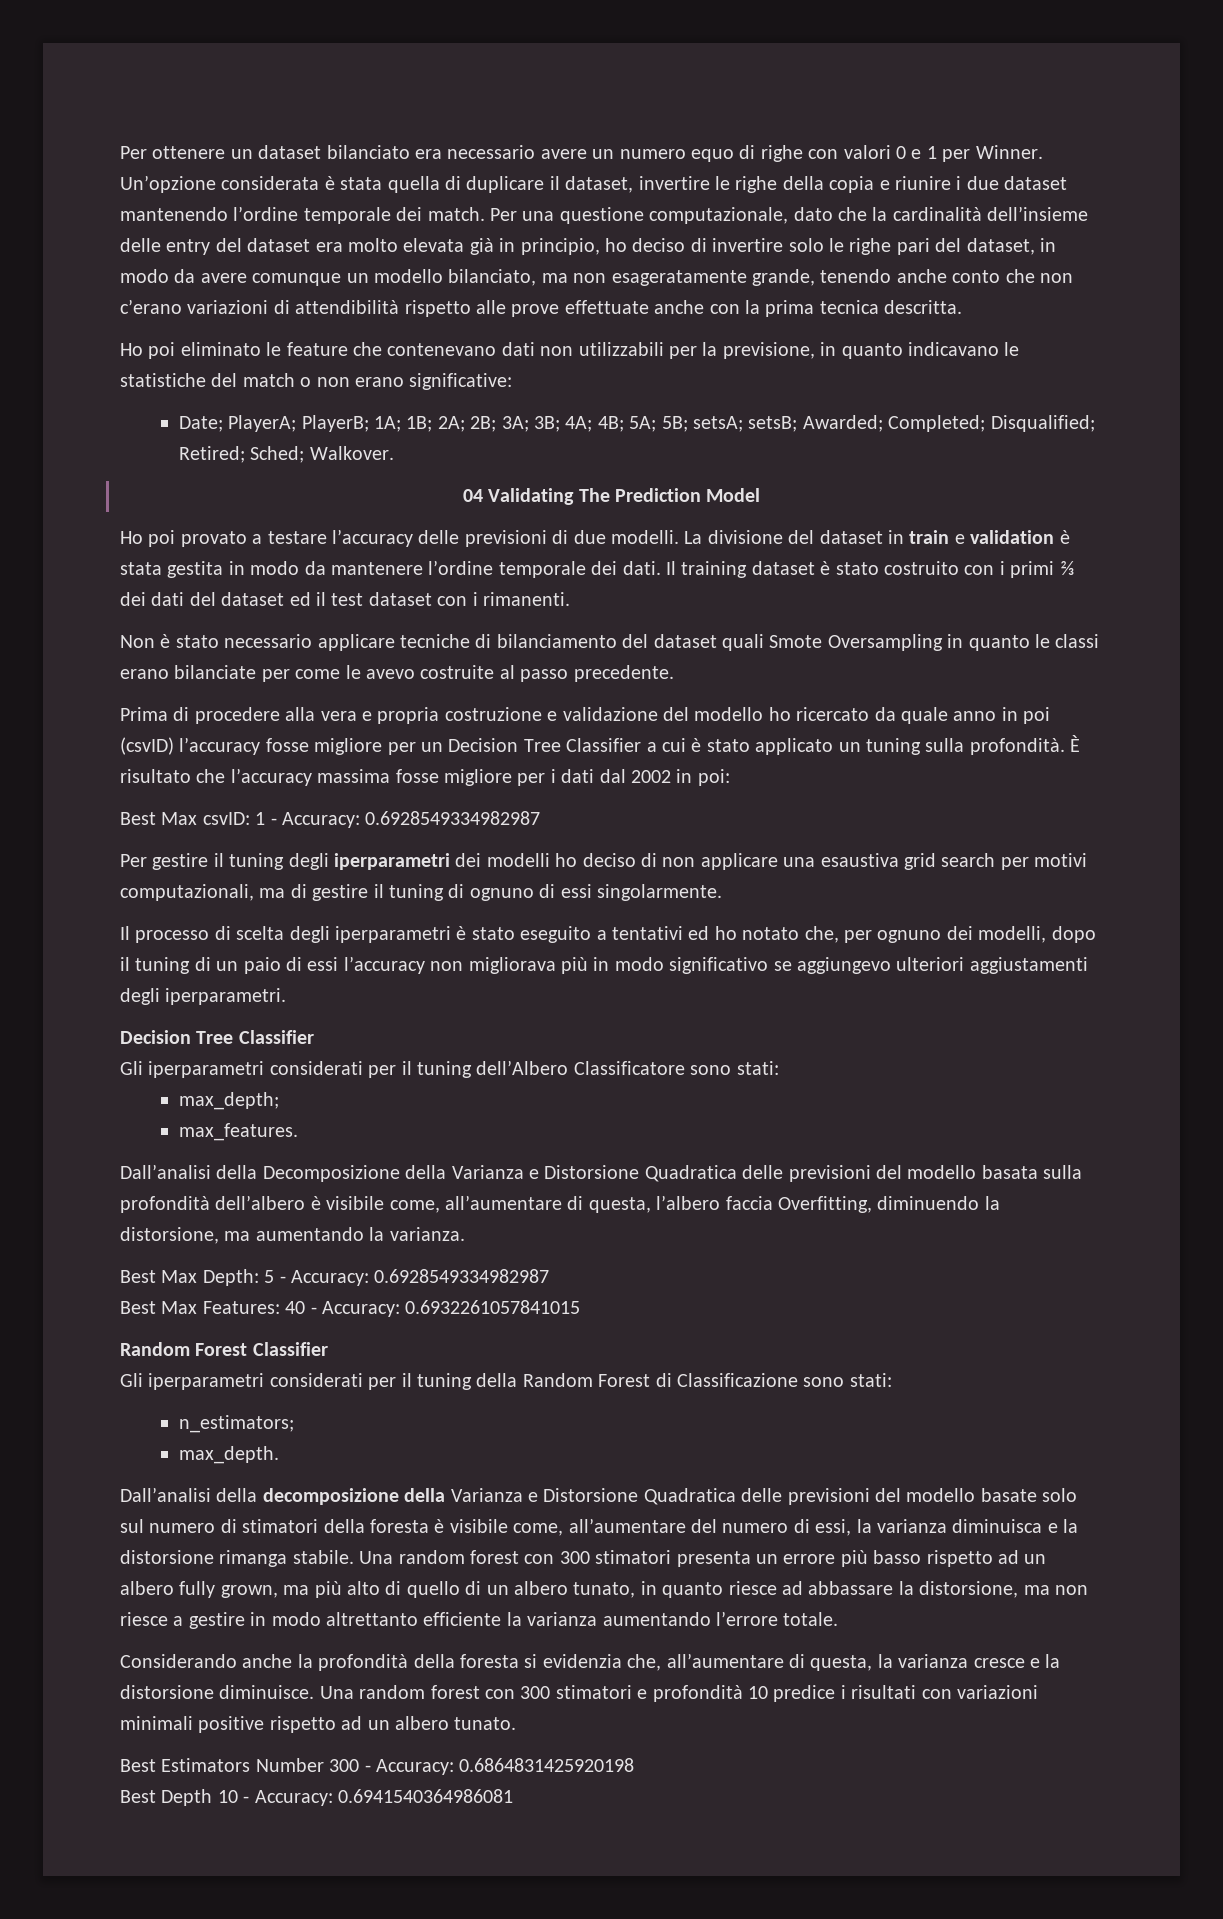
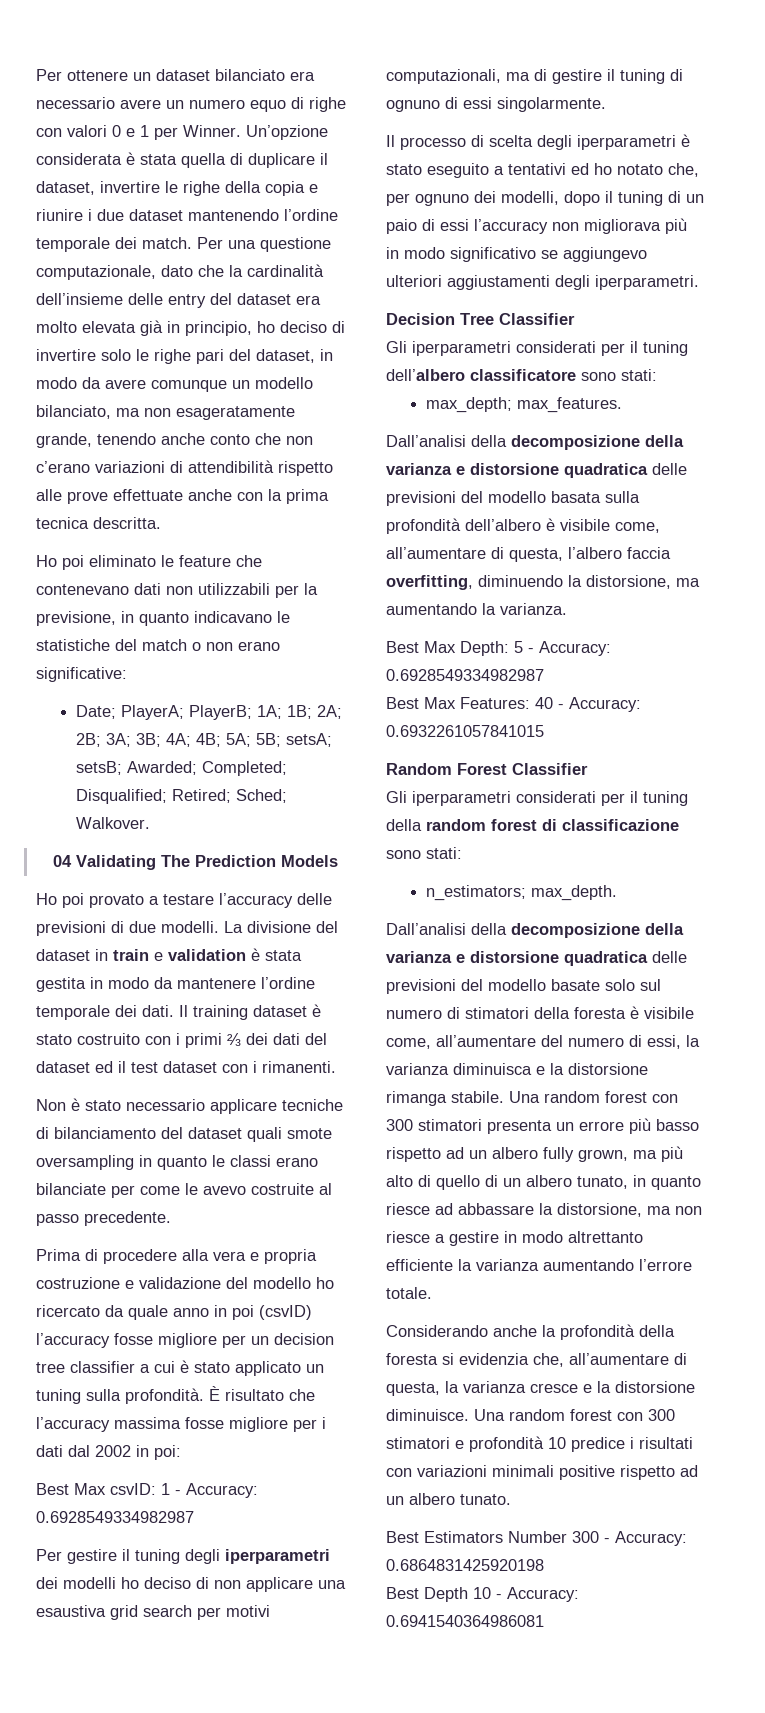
- 04 Validating The Prediction Model
+ 04 Validating The Prediction Models
- Non è stato necessario applicare tecniche di bilanciamento del dataset quali Smote Oversampling in quanto le classi erano bilanciate per come le avevo costruite al passo precedente.
+ Non è stato necessario applicare tecniche di bilanciamento del dataset quali smote oversampling in quanto le classi erano bilanciate per come le avevo costruite al passo precedente.
- Prima di procedere alla vera e propria costruzione e validazione del modello ho ricercato da quale anno in poi (csvID) l’accuracy fosse migliore per un Decision Tree Classifier a cui è stato applicato un tuning sulla profondità.
+ Prima di procedere alla vera e propria costruzione e validazione del modello ho ricercato da quale anno in poi (csvID) l’accuracy fosse migliore per un decision tree classifier a cui è stato applicato un tuning sulla profondità.
- Gli iperparametri considerati per il tuning dell’Albero Classificatore sono stati:
+ Gli iperparametri considerati per il tuning dell’albero classificatore sono stati:
- max_depth;
- max_features.
+ max_depth; max_features.
- Dall’analisi della Decomposizione della Varianza e Distorsione Quadratica delle previsioni del modello basata sulla profondità dell’albero è visibile come, all’aumentare di questa, l’albero faccia Overfitting, diminuendo la distorsione, ma aumentando la varianza.
+ Dall’analisi della decomposizione della varianza e distorsione quadratica delle previsioni del modello basata sulla profondità dell’albero è visibile come, all’aumentare di questa, l’albero faccia overfitting, diminuendo la distorsione, ma aumentando la varianza.
- Gli iperparametri considerati per il tuning della Random Forest di Classificazione sono stati:
+ Gli iperparametri considerati per il tuning della random forest di classificazione sono stati:
- n_estimators;
- max_depth.
+ n_estimators; max_depth.
- Dall’analisi della decomposizione della Varianza e Distorsione Quadratica delle previsioni del modello basate solo sul numero di stimatori della foresta è visibile come, all’aumentare del numero di essi, la varianza diminuisca e la distorsione rimanga stabile.
+ Dall’analisi della decomposizione della varianza e distorsione quadratica delle previsioni del modello basate solo sul numero di stimatori della foresta è visibile come, all’aumentare del numero di essi, la varianza diminuisca e la distorsione rimanga stabile.

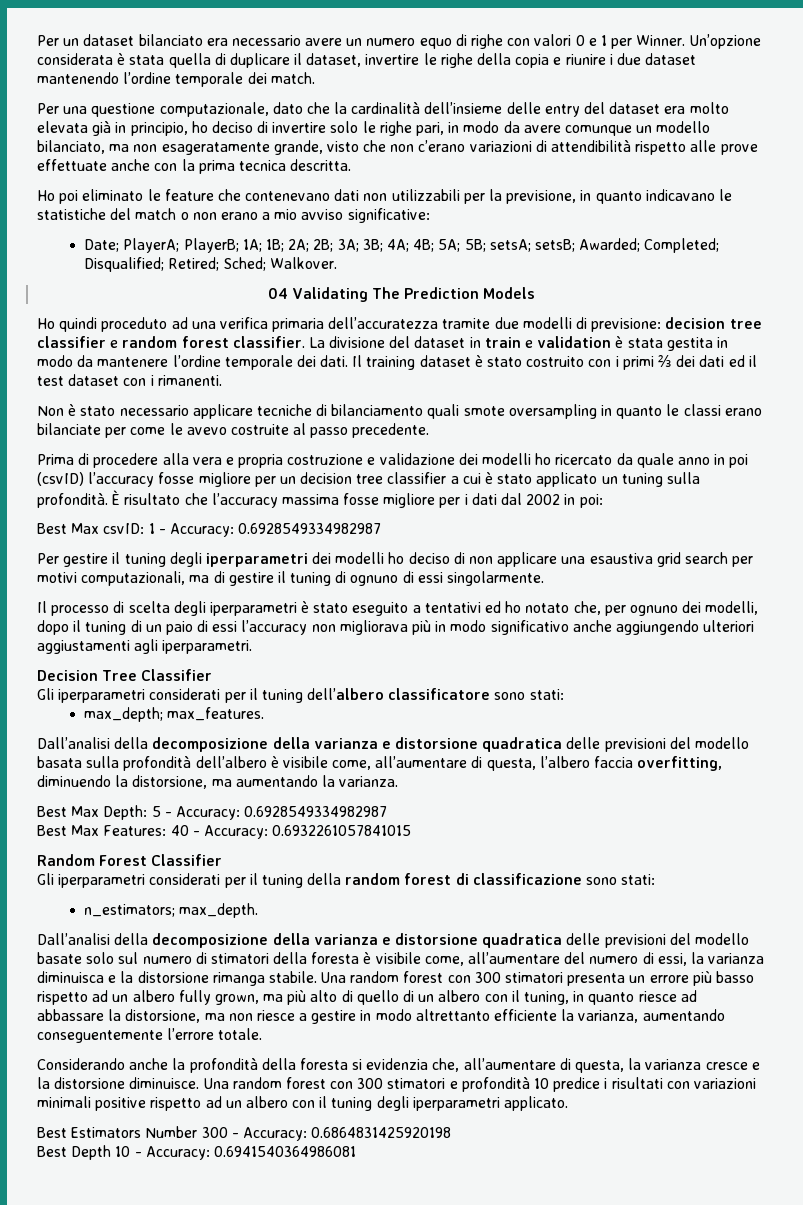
- Per ottenere un dataset bilanciato era necessario avere un numero equo di righe con valori 0 e 1 per Winner.
+ Per un dataset bilanciato era necessario avere un numero equo di righe con valori 0 e 1 per Winner.
- Un’opzione considerata è stata quella di duplicare il dataset, invertire le righe della copia e riunire i due dataset mantenendo l’ordine temporale dei match. Per una questione computazionale, dato che la cardinalità dell’insieme delle entry del dataset era molto elevata già in principio, ho deciso di invertire solo le righe pari del dataset, in modo da avere comunque un modello bilanciato, ma non esageratamente grande, tenendo anche conto che non c’erano variazioni di attendibilità rispetto alle prove effettuate anche con la prima tecnica descritta.
+ Un’opzione considerata è stata quella di duplicare il dataset, invertire le righe della copia e riunire i due dataset mantenendo l’ordine temporale dei match.
+ Per una questione computazionale, dato che la cardinalità dell’insieme delle entry del dataset era molto elevata già in principio, ho deciso di invertire solo le righe pari, in modo da avere comunque un modello bilanciato, ma non esageratamente grande, visto che non c’erano variazioni di attendibilità rispetto alle prove effettuate anche con la prima tecnica descritta.
- Ho poi eliminato le feature che contenevano dati non utilizzabili per la previsione, in quanto indicavano le statistiche del match o non erano significative:
+ Ho poi eliminato le feature che contenevano dati non utilizzabili per la previsione, in quanto indicavano le statistiche del match o non erano a mio avviso significative:
- Ho poi provato a testare l’accuracy delle previsioni di due modelli.
+ Ho quindi proceduto ad una verifica primaria dell’accuratezza tramite due modelli di previsione: decision tree classifier e random forest classifier.
- Il training dataset è stato costruito con i primi ⅔ dei dati del dataset ed il test dataset con i rimanenti.
+ Il training dataset è stato costruito con i primi ⅔ dei dati ed il test dataset con i rimanenti.
- Non è stato necessario applicare tecniche di bilanciamento del dataset quali smote oversampling in quanto le classi erano bilanciate per come le avevo costruite al passo precedente.
+ Non è stato necessario applicare tecniche di bilanciamento quali smote oversampling in quanto le classi erano bilanciate per come le avevo costruite al passo precedente.
- Prima di procedere alla vera e propria costruzione e validazione del modello ho ricercato da quale anno in poi (csvID) l’accuracy fosse migliore per un decision tree classifier a cui è stato applicato un tuning sulla profondità.
+ Prima di procedere alla vera e propria costruzione e validazione dei modelli ho ricercato da quale anno in poi (csvID) l’accuracy fosse migliore per un decision tree classifier a cui è stato applicato un tuning sulla profondità.
- Il processo di scelta degli iperparametri è stato eseguito a tentativi ed ho notato che, per ognuno dei modelli, dopo il tuning di un paio di essi l’accuracy non migliorava più in modo significativo se aggiungevo ulteriori aggiustamenti degli iperparametri.
+ Il processo di scelta degli iperparametri è stato eseguito a tentativi ed ho notato che, per ognuno dei modelli, dopo il tuning di un paio di essi l’accuracy non migliorava più in modo significativo anche aggiungendo ulteriori aggiustamenti agli iperparametri.
- Una random forest con 300 stimatori presenta un errore più basso rispetto ad un albero fully grown, ma più alto di quello di un albero tunato, in quanto riesce ad abbassare la distorsione, ma non riesce a gestire in modo altrettanto efficiente la varianza aumentando l’errore totale.
+ Una random forest con 300 stimatori presenta un errore più basso rispetto ad un albero fully grown, ma più alto di quello di un albero con il tuning, in quanto riesce ad abbassare la distorsione, ma non riesce a gestire in modo altrettanto efficiente la varianza, aumentando conseguentemente l’errore totale.
- Una random forest con 300 stimatori e profondità 10 predice i risultati con variazioni minimali positive rispetto ad un albero tunato.
+ Una random forest con 300 stimatori e profondità 10 predice i risultati con variazioni minimali positive rispetto ad un albero con il tuning degli iperparametri applicato.

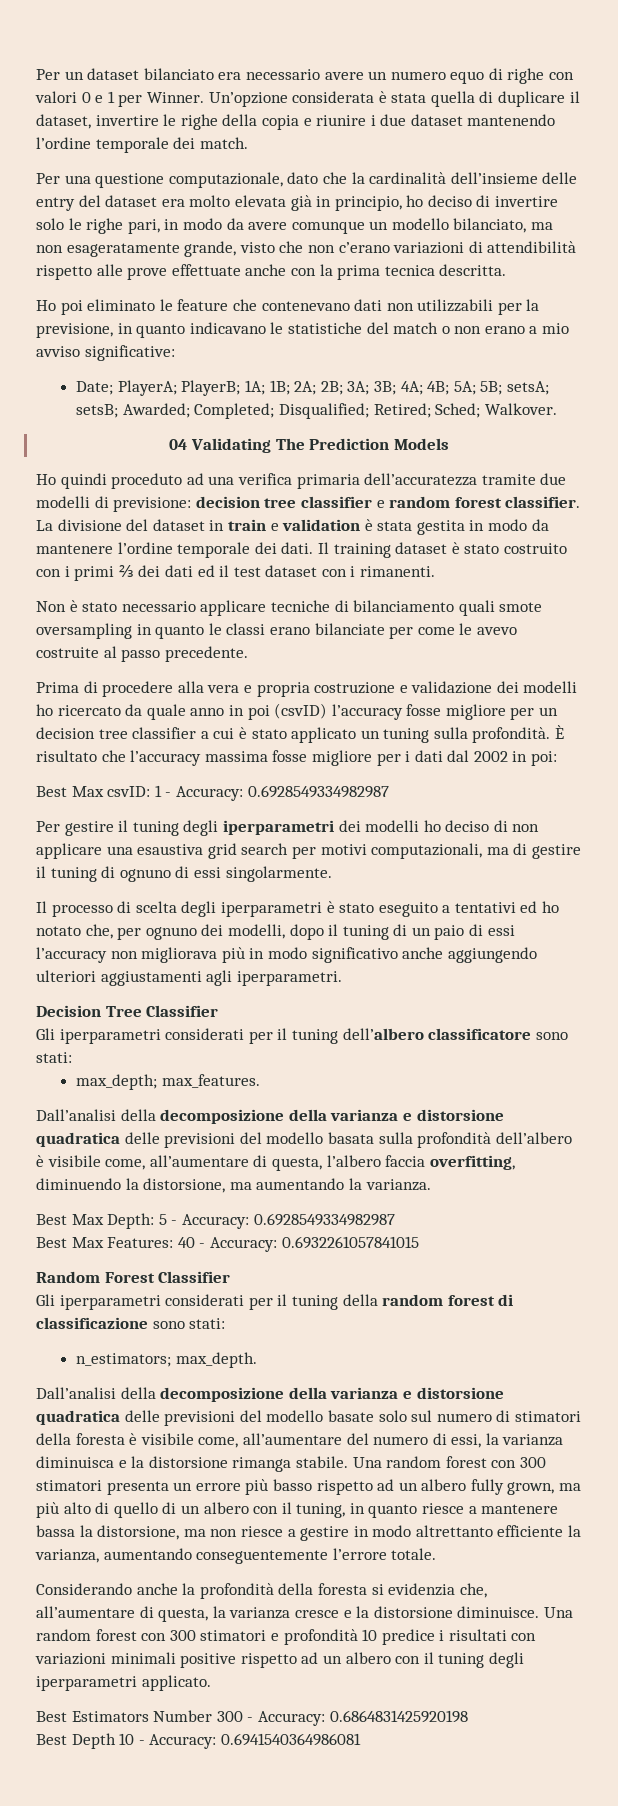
- Una random forest con 300 stimatori presenta un errore più basso rispetto ad un albero fully grown, ma più alto di quello di un albero con il tuning, in quanto riesce ad abbassare la distorsione, ma non riesce a gestire in modo altrettanto efficiente la varianza, aumentando conseguentemente l’errore totale.
+ Una random forest con 300 stimatori presenta un errore più basso rispetto ad un albero fully grown, ma più alto di quello di un albero con il tuning, in quanto riesce a mantenere bassa la distorsione, ma non riesce a gestire in modo altrettanto efficiente la varianza, aumentando conseguentemente l’errore totale.

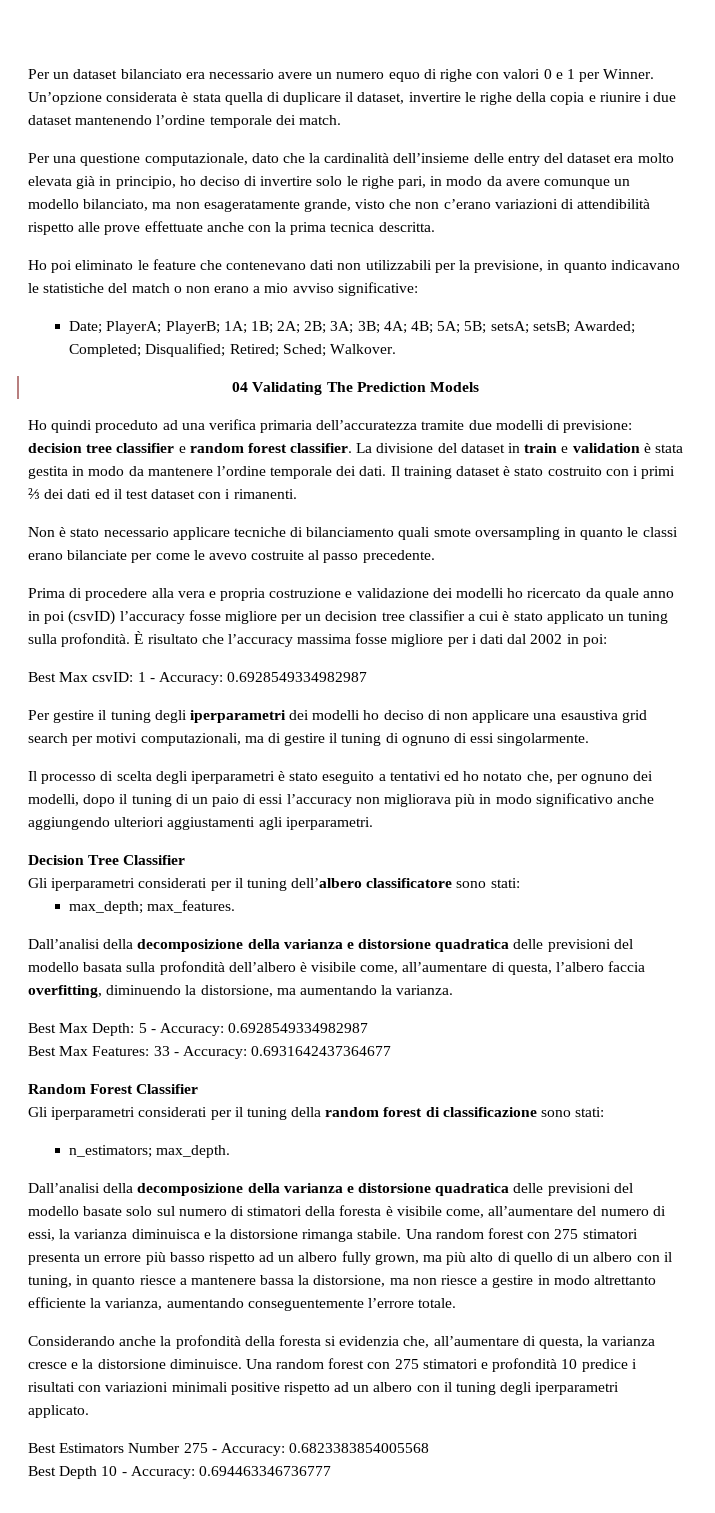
- Best Max Features: 40 - Accuracy: 0.6932261057841015
+ Best Max Features: 33 - Accuracy: 0.6931642437364677
- Una random forest con 300 stimatori presenta un errore più basso rispetto ad un albero fully grown, ma più alto di quello di un albero con il tuning, in quanto riesce a mantenere bassa la distorsione, ma non riesce a gestire in modo altrettanto efficiente la varianza, aumentando conseguentemente l’errore totale.
+ Una random forest con 275 stimatori presenta un errore più basso rispetto ad un albero fully grown, ma più alto di quello di un albero con il tuning, in quanto riesce a mantenere bassa la distorsione, ma non riesce a gestire in modo altrettanto efficiente la varianza, aumentando conseguentemente l’errore totale.
- Una random forest con 300 stimatori e profondità 10 predice i risultati con variazioni minimali positive rispetto ad un albero con il tuning degli iperparametri applicato.
+ Una random forest con 275 stimatori e profondità 10 predice i risultati con variazioni minimali positive rispetto ad un albero con il tuning degli iperparametri applicato.
- Best Estimators Number 300 - Accuracy: 0.6864831425920198
+ Best Estimators Number 275 - Accuracy: 0.6823383854005568
- Best Depth 10 - Accuracy: 0.6941540364986081
+ Best Depth 10 - Accuracy: 0.694463346736777

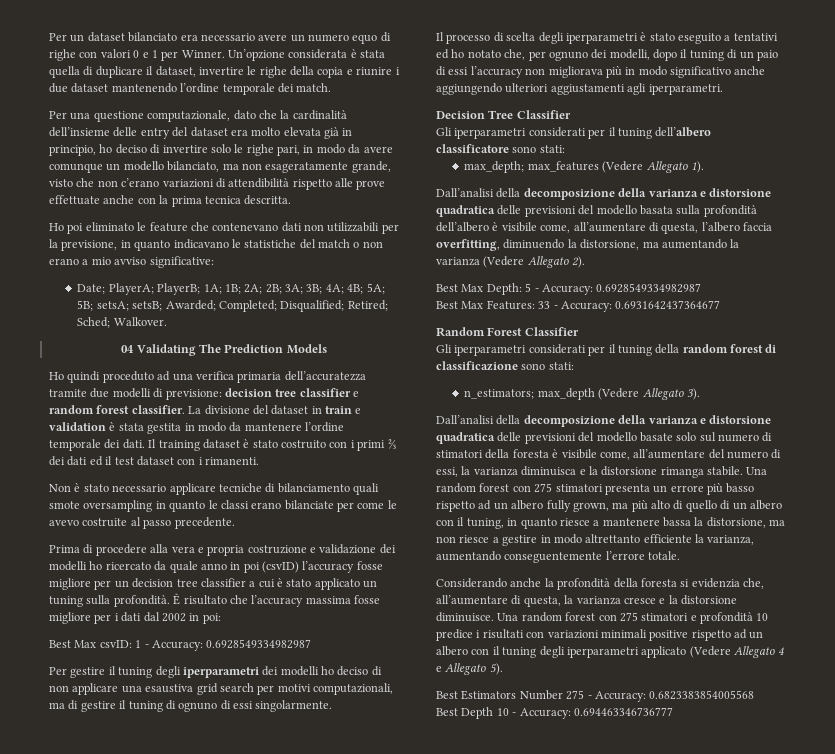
- max_depth; max_features.
+ max_depth; max_features (Vedere Allegato 1).
- Dall’analisi della decomposizione della varianza e distorsione quadratica delle previsioni del modello basata sulla profondità dell’albero è visibile come, all’aumentare di questa, l’albero faccia overfitting, diminuendo la distorsione, ma aumentando la varianza.
+ Dall’analisi della decomposizione della varianza e distorsione quadratica delle previsioni del modello basata sulla profondità dell’albero è visibile come, all’aumentare di questa, l’albero faccia overfitting, diminuendo la distorsione, ma aumentando la varianza (Vedere Allegato 2).
- n_estimators; max_depth.
+ n_estimators; max_depth (Vedere Allegato 3).
- Una random forest con 275 stimatori e profondità 10 predice i risultati con variazioni minimali positive rispetto ad un albero con il tuning degli iperparametri applicato.
+ Una random forest con 275 stimatori e profondità 10 predice i risultati con variazioni minimali positive rispetto ad un albero con il tuning degli iperparametri applicato (Vedere Allegato 4 e Allegato 5).

